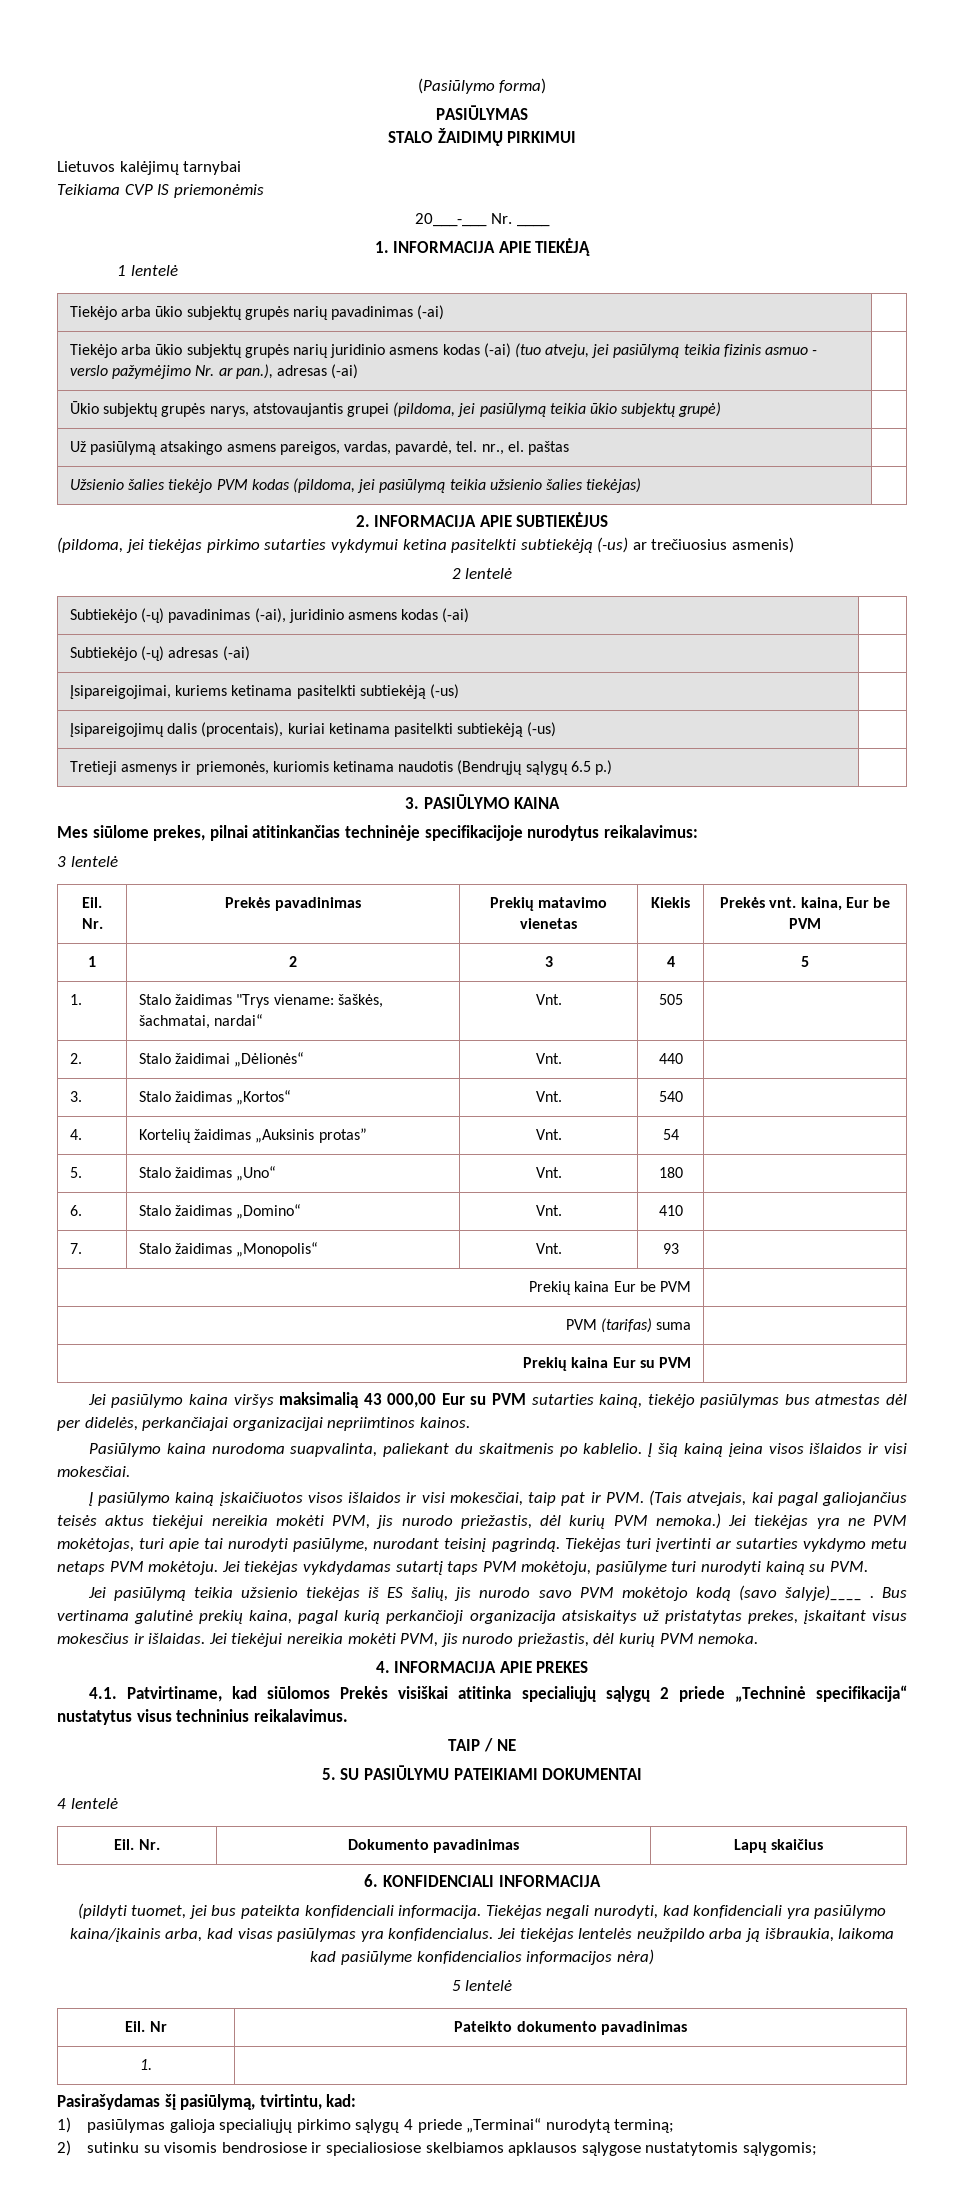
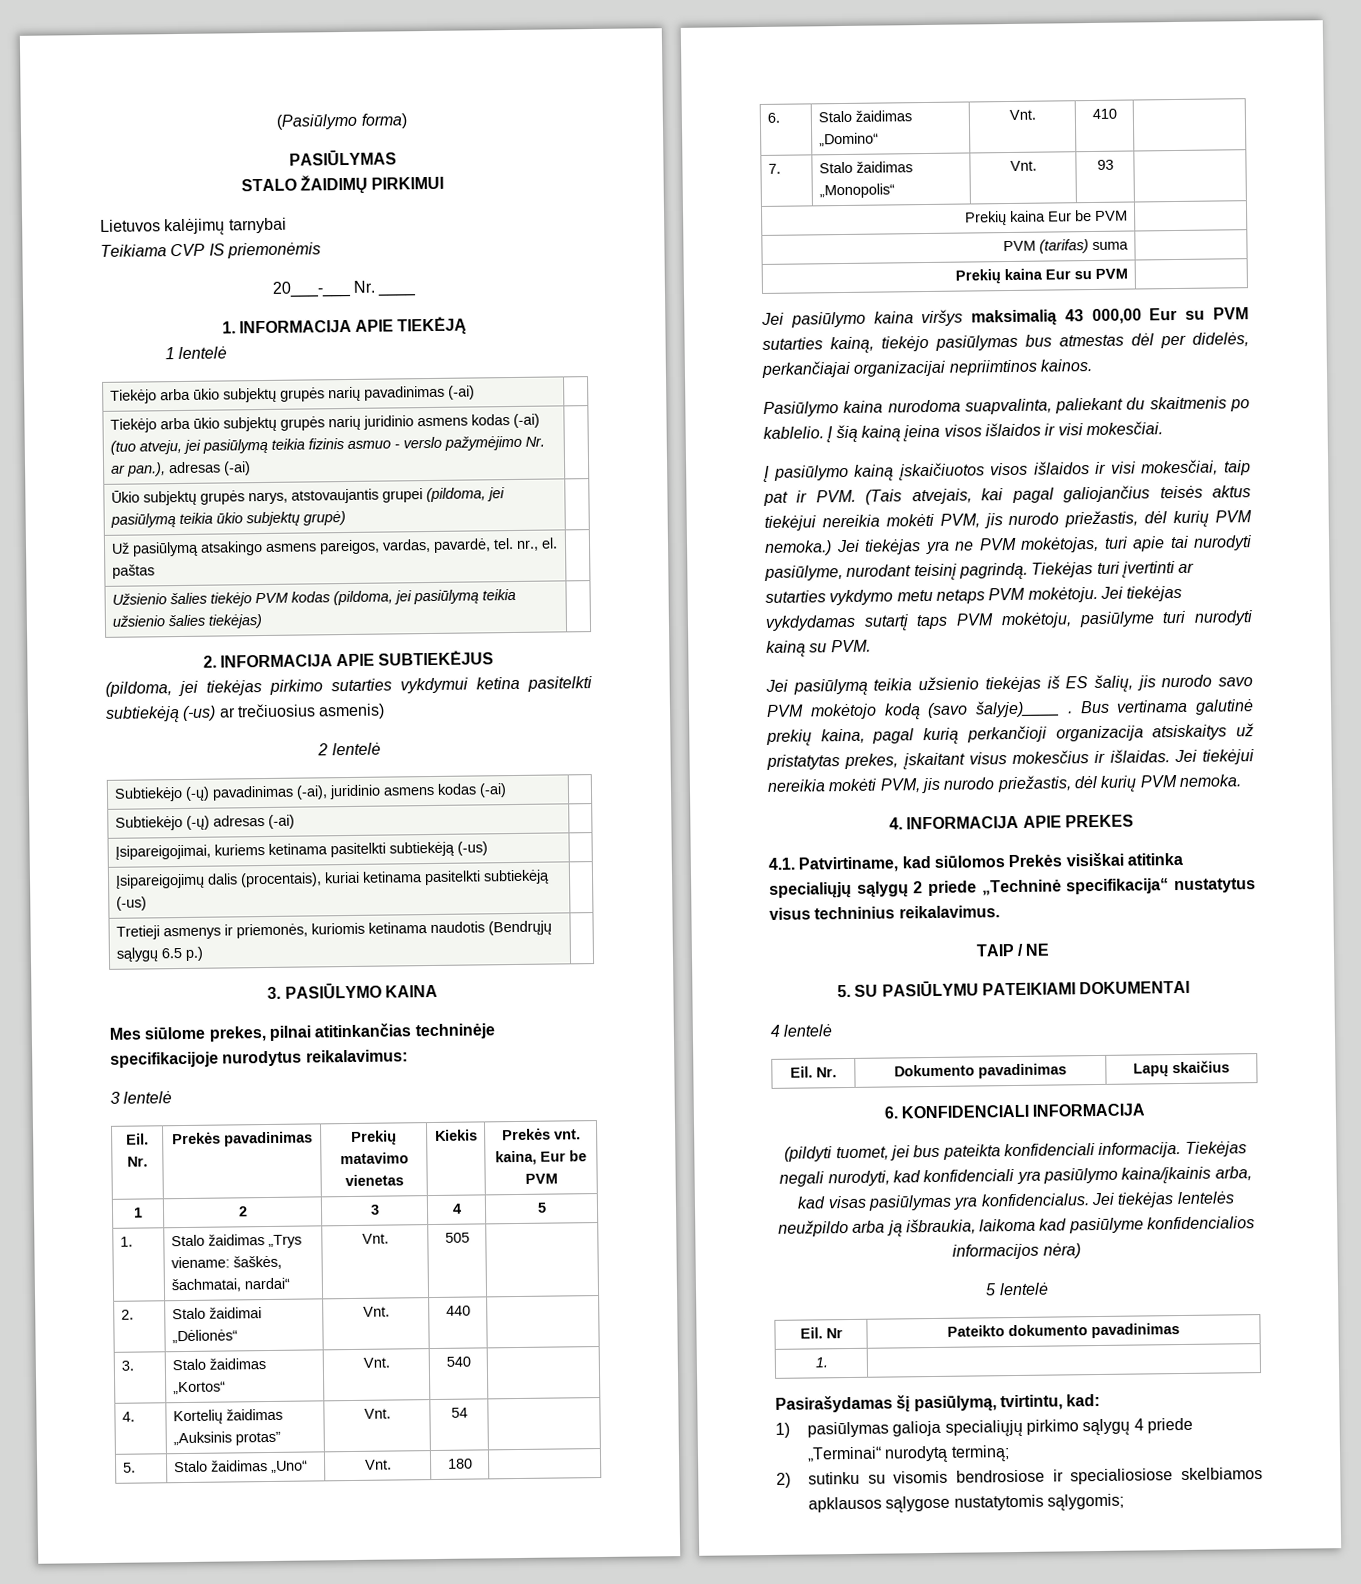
- 1. | Stalo žaidimas "Trys viename: šaškės, šachmatai, nardai“ | Vnt. | 505 |
+ 1. | Stalo žaidimas „Trys viename: šaškės, šachmatai, nardai“ | Vnt. | 505 |

